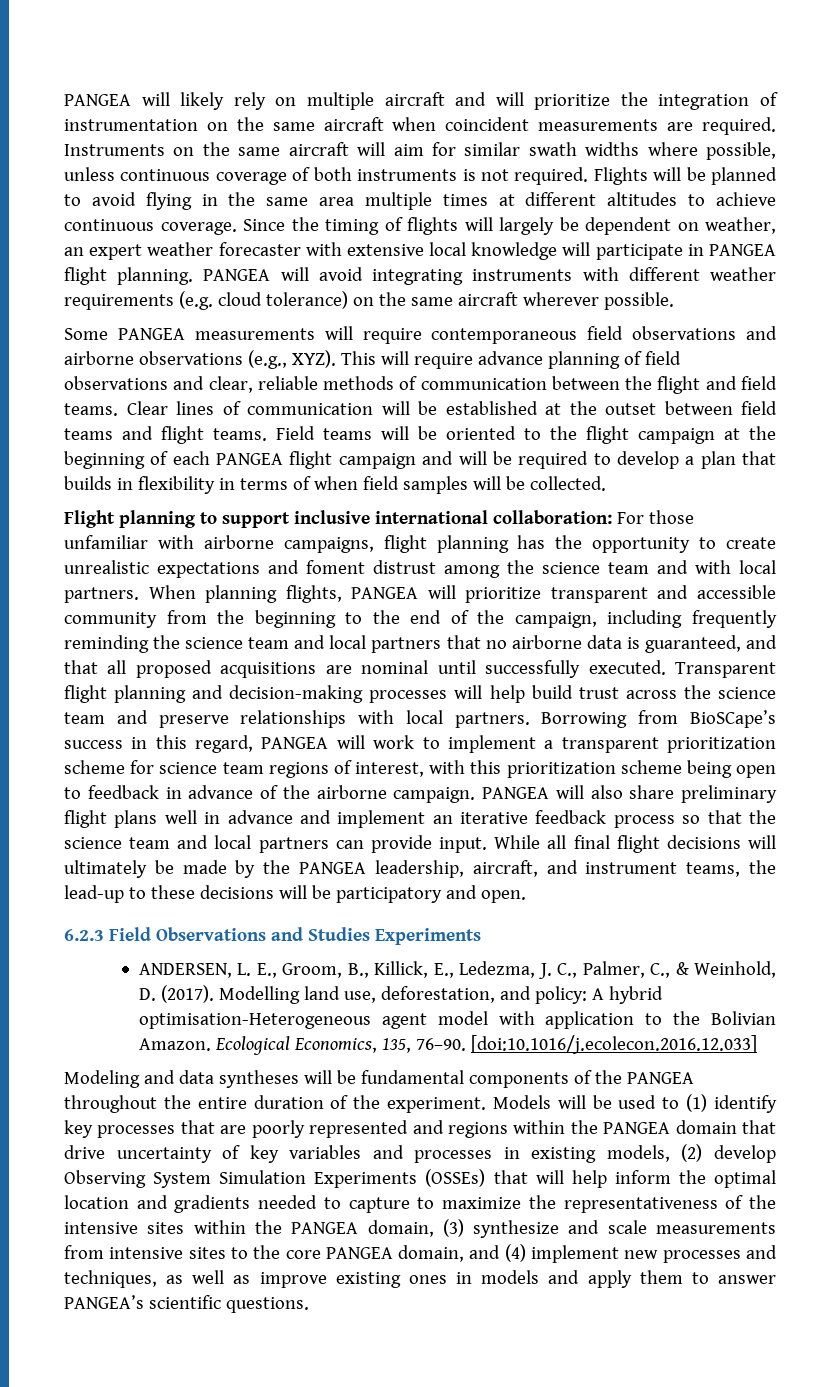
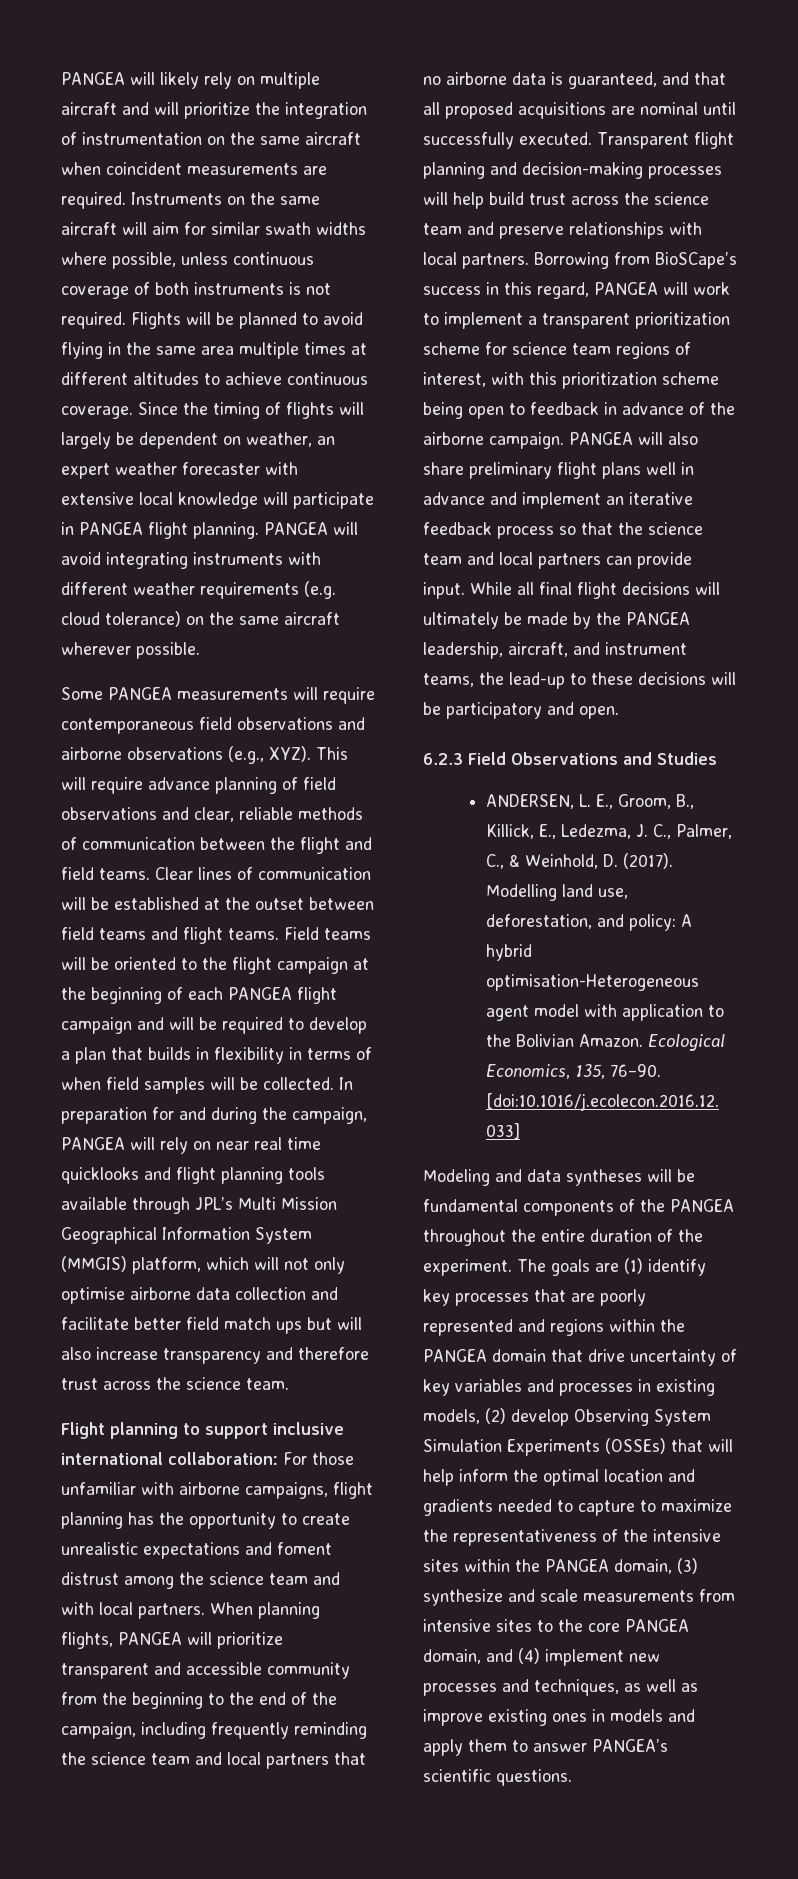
+ In preparation for and during the campaign, PANGEA will rely on near real time quicklooks and flight planning tools available through JPL’s Multi Mission Geographical Information System (MMGIS) platform, which will not only optimise airborne data collection and facilitate better field match ups but will also increase transparency and therefore trust across the science team.
- 6.2.3 Field Observations and Studies Experiments
+ 6.2.3 Field Observations and Studies
- Models will be used to (1) identify key processes that are poorly represented and regions within the PANGEA domain that drive uncertainty of key variables and processes in existing models, (2) develop Observing System Simulation Experiments (OSSEs) that will help inform the optimal location and gradients needed to capture to maximize the representativeness of the intensive sites within the PANGEA domain, (3) synthesize and scale measurements from intensive sites to the core PANGEA domain, and (4) implement new processes and techniques, as well as improve existing ones in models and apply them to answer PANGEA’s scientific questions.
+ The goals are (1) identify key processes that are poorly represented and regions within the PANGEA domain that drive uncertainty of key variables and processes in existing models, (2) develop Observing System Simulation Experiments (OSSEs) that will help inform the optimal location and gradients needed to capture to maximize the representativeness of the intensive sites within the PANGEA domain, (3) synthesize and scale measurements from intensive sites to the core PANGEA domain, and (4) implement new processes and techniques, as well as improve existing ones in models and apply them to answer PANGEA’s scientific questions.

